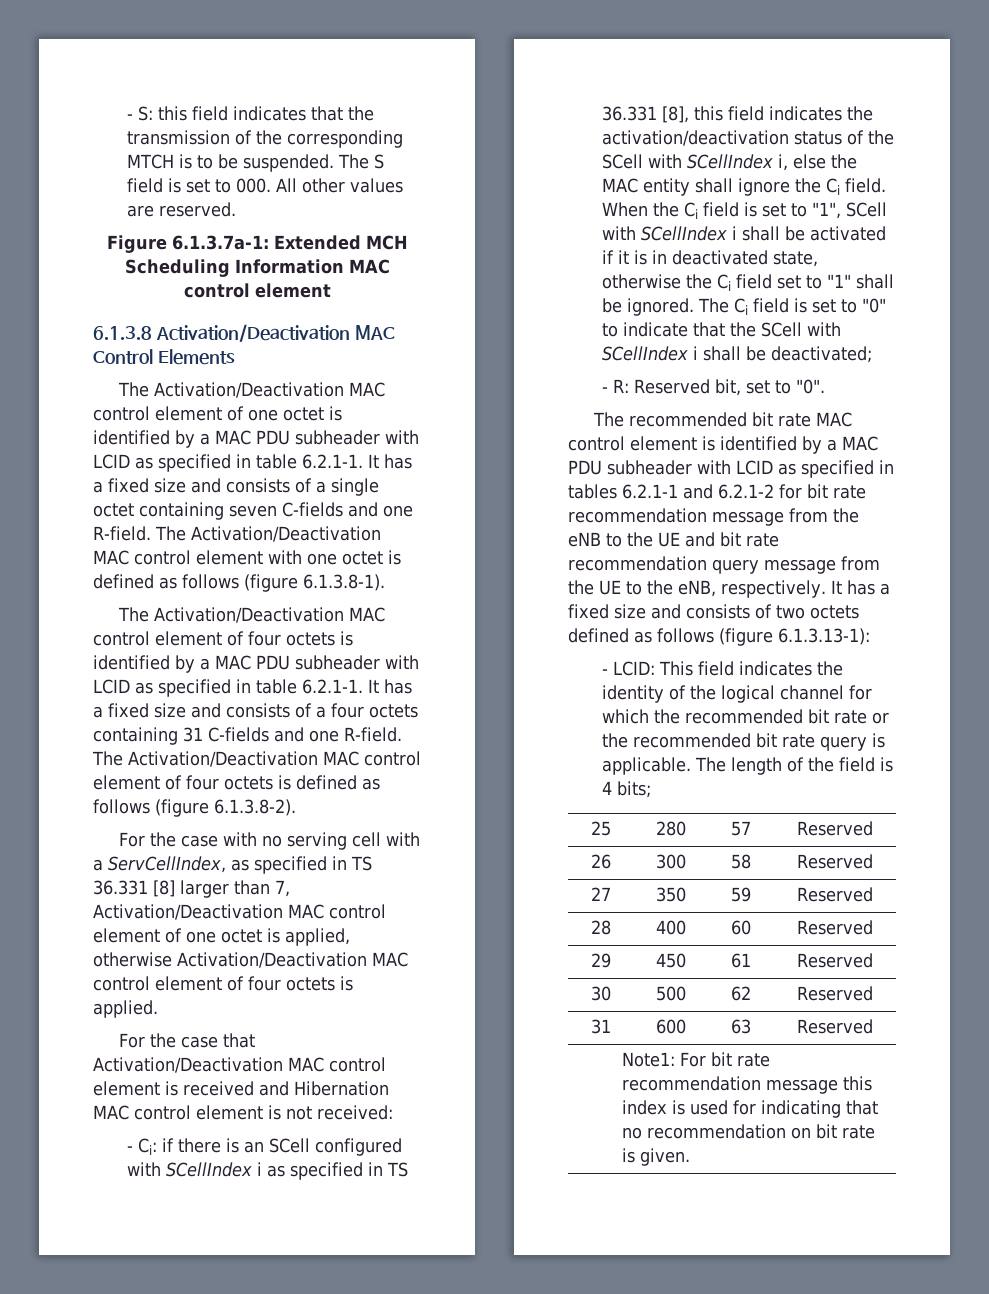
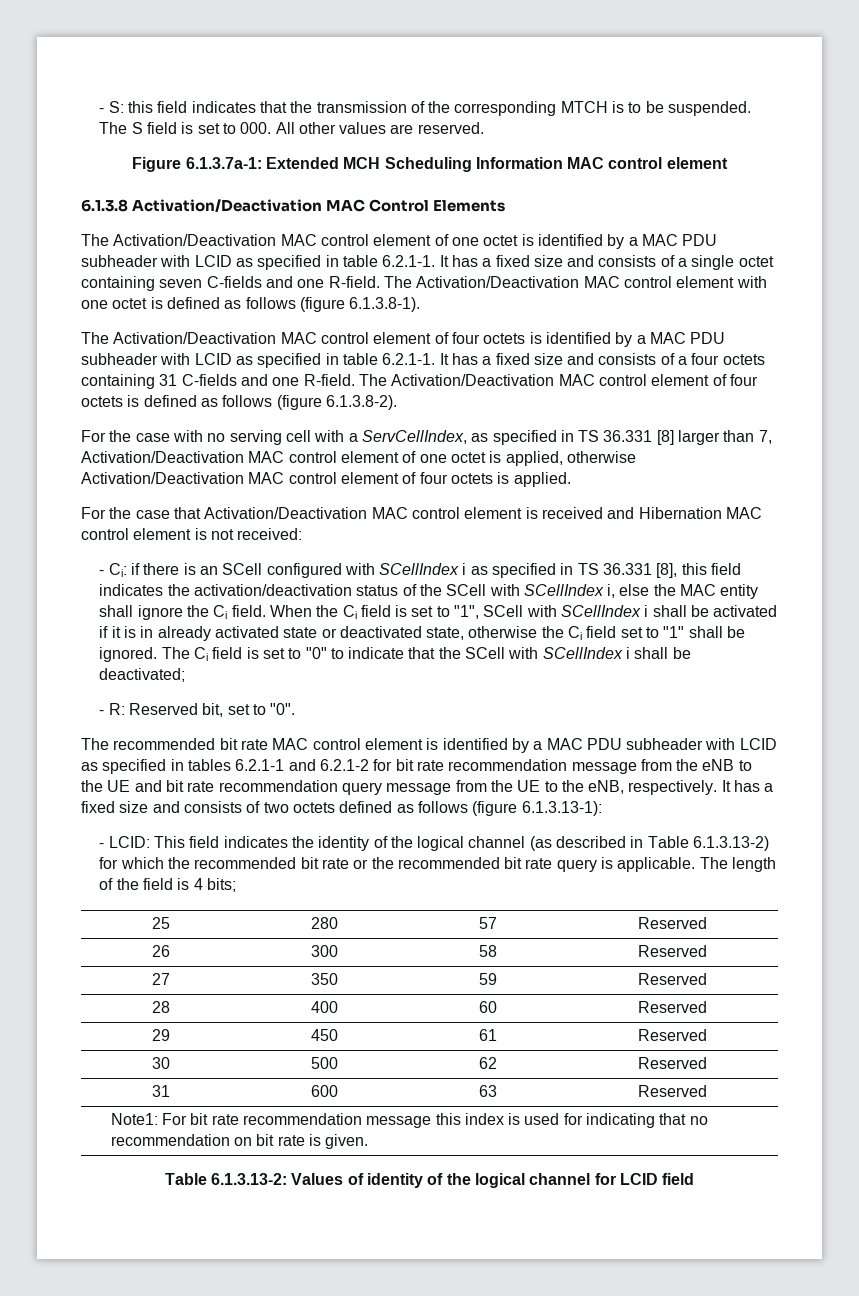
- When the Ci field is set to "1", SCell with SCellIndex i shall be activated if it is in deactivated state, otherwise the Ci field set to "1" shall be ignored.
+ When the Ci field is set to "1", SCell with SCellIndex i shall be activated if it is in already activated state or deactivated state, otherwise the Ci field set to "1" shall be ignored.
- - LCID: This field indicates the identity of the logical channel for which the recommended bit rate or the recommended bit rate query is applicable.
+ - LCID: This field indicates the identity of the logical channel (as described in Table 6.1.3.13-2) for which the recommended bit rate or the recommended bit rate query is applicable.
+ Table 6.1.3.13-2: Values of identity of the logical channel for LCID field

